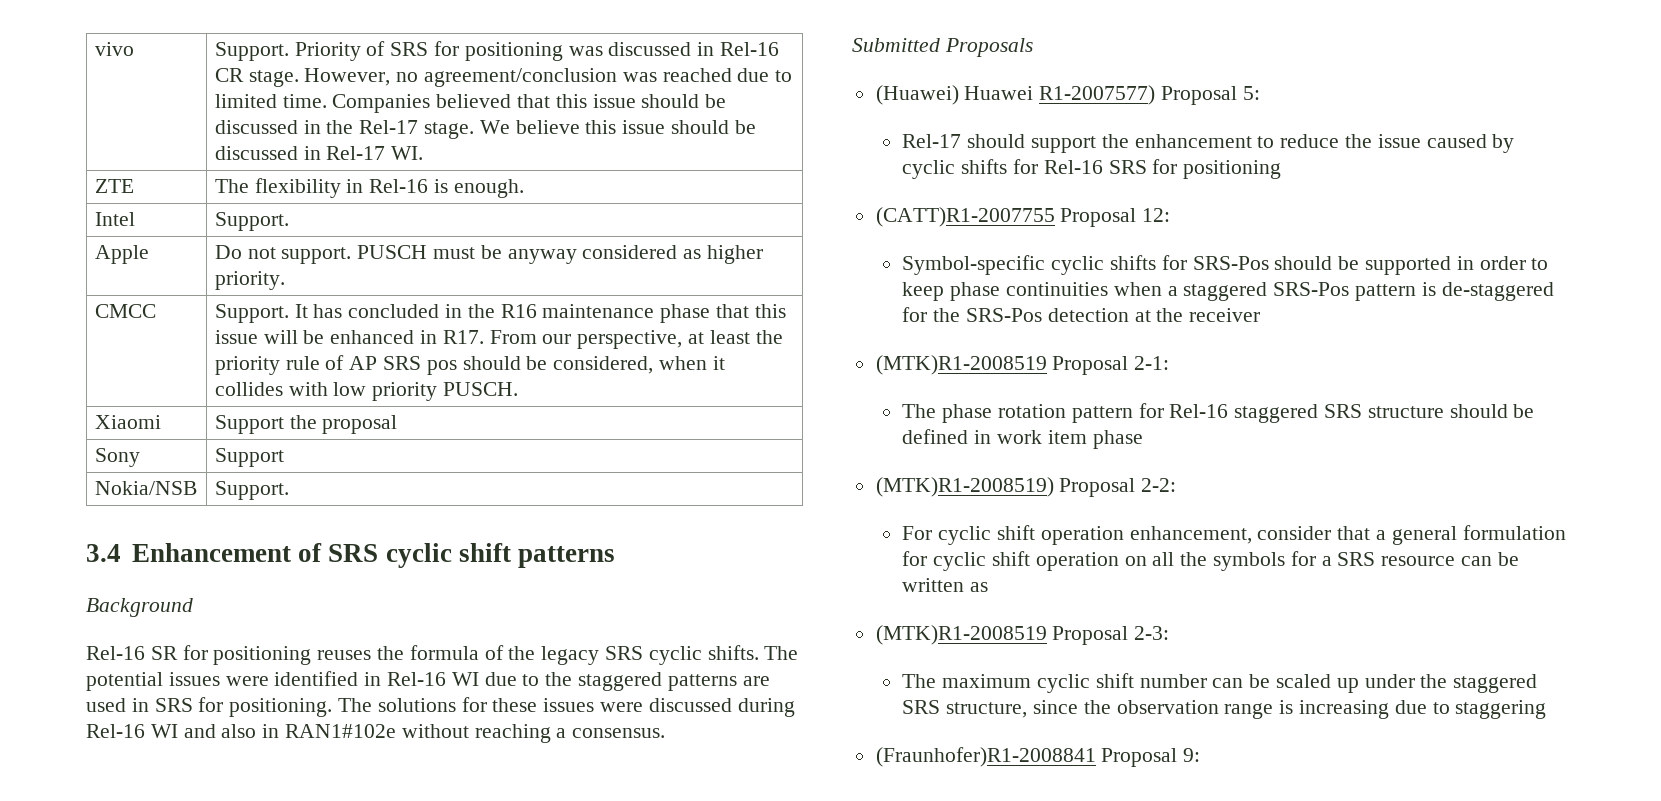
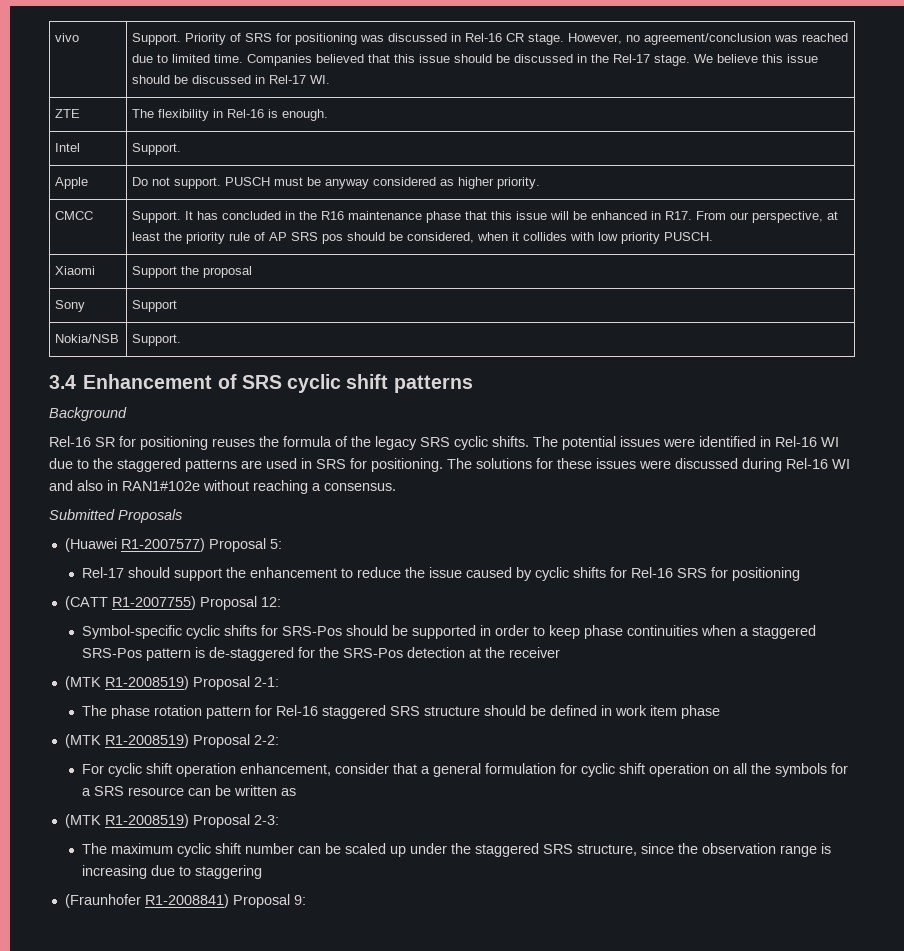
- (Huawei) Huawei R1-2007577) Proposal 5:
+ (Huawei R1-2007577) Proposal 5:
- (CATT)R1-2007755 Proposal 12:
+ (CATT R1-2007755) Proposal 12:
- (MTK)R1-2008519 Proposal 2-1:
+ (MTK R1-2008519) Proposal 2-1:
- (MTK)R1-2008519) Proposal 2-2:
+ (MTK R1-2008519) Proposal 2-2:
- (MTK)R1-2008519 Proposal 2-3:
+ (MTK R1-2008519) Proposal 2-3:
- (Fraunhofer)R1-2008841 Proposal 9:
+ (Fraunhofer R1-2008841) Proposal 9:

